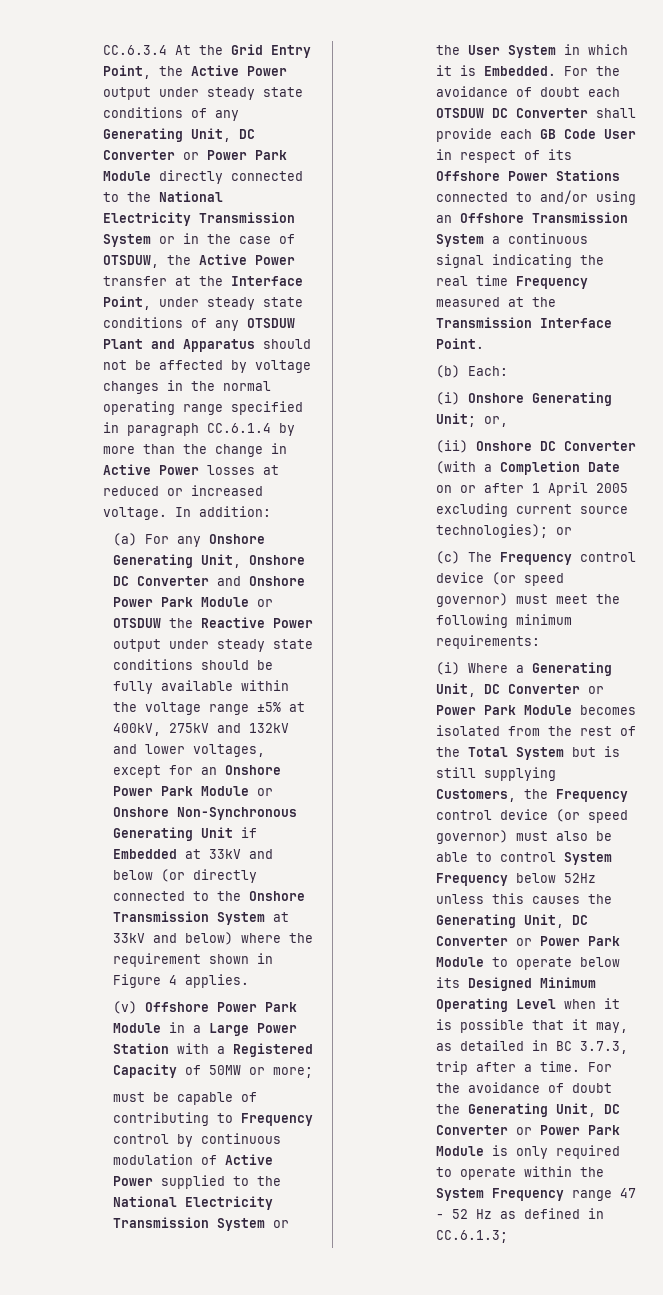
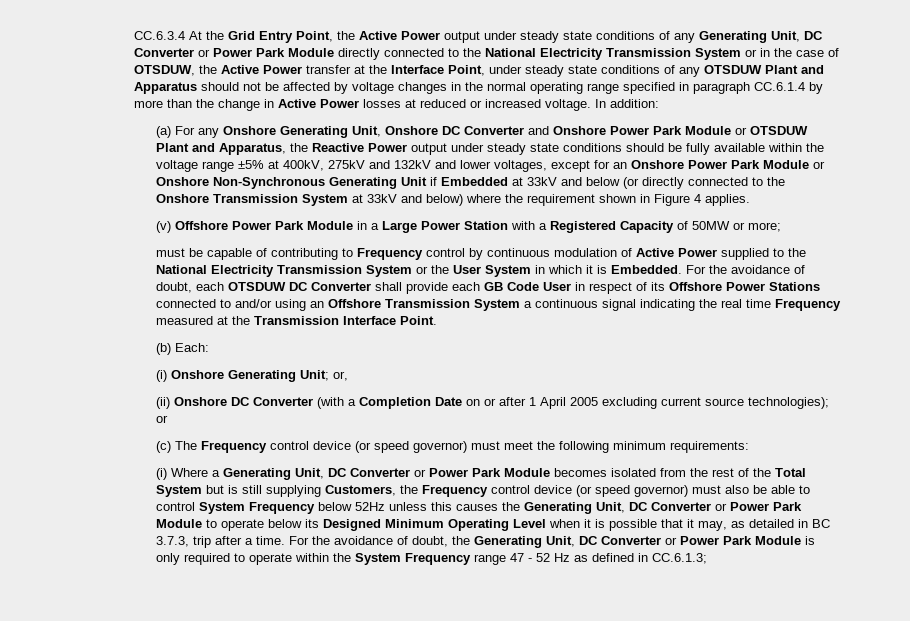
- (a) For any Onshore Generating Unit, Onshore DC Converter and Onshore Power Park Module or OTSDUW the Reactive Power output under steady state conditions should be fully available within the voltage range ±5% at 400kV, 275kV and 132kV and lower voltages, except for an Onshore Power Park Module or Onshore Non-Synchronous Generating Unit if Embedded at 33kV and below (or directly connected to the Onshore Transmission System at 33kV and below) where the requirement shown in Figure 4 applies.
+ (a) For any Onshore Generating Unit, Onshore DC Converter and Onshore Power Park Module or OTSDUW Plant and Apparatus, the Reactive Power output under steady state conditions should be fully available within the voltage range ±5% at 400kV, 275kV and 132kV and lower voltages, except for an Onshore Power Park Module or Onshore Non-Synchronous Generating Unit if Embedded at 33kV and below (or directly connected to the Onshore Transmission System at 33kV and below) where the requirement shown in Figure 4 applies.
- For the avoidance of doubt each OTSDUW DC Converter shall provide each GB Code User in respect of its Offshore Power Stations connected to and/or using an Offshore Transmission System a continuous signal indicating the real time Frequency measured at the Transmission Interface Point.
+ For the avoidance of doubt, each OTSDUW DC Converter shall provide each GB Code User in respect of its Offshore Power Stations connected to and/or using an Offshore Transmission System a continuous signal indicating the real time Frequency measured at the Transmission Interface Point.
- For the avoidance of doubt the Generating Unit, DC Converter or Power Park Module is only required to operate within the System Frequency range 47 - 52 Hz as defined in CC.6.1.3;
+ For the avoidance of doubt, the Generating Unit, DC Converter or Power Park Module is only required to operate within the System Frequency range 47 - 52 Hz as defined in CC.6.1.3;

